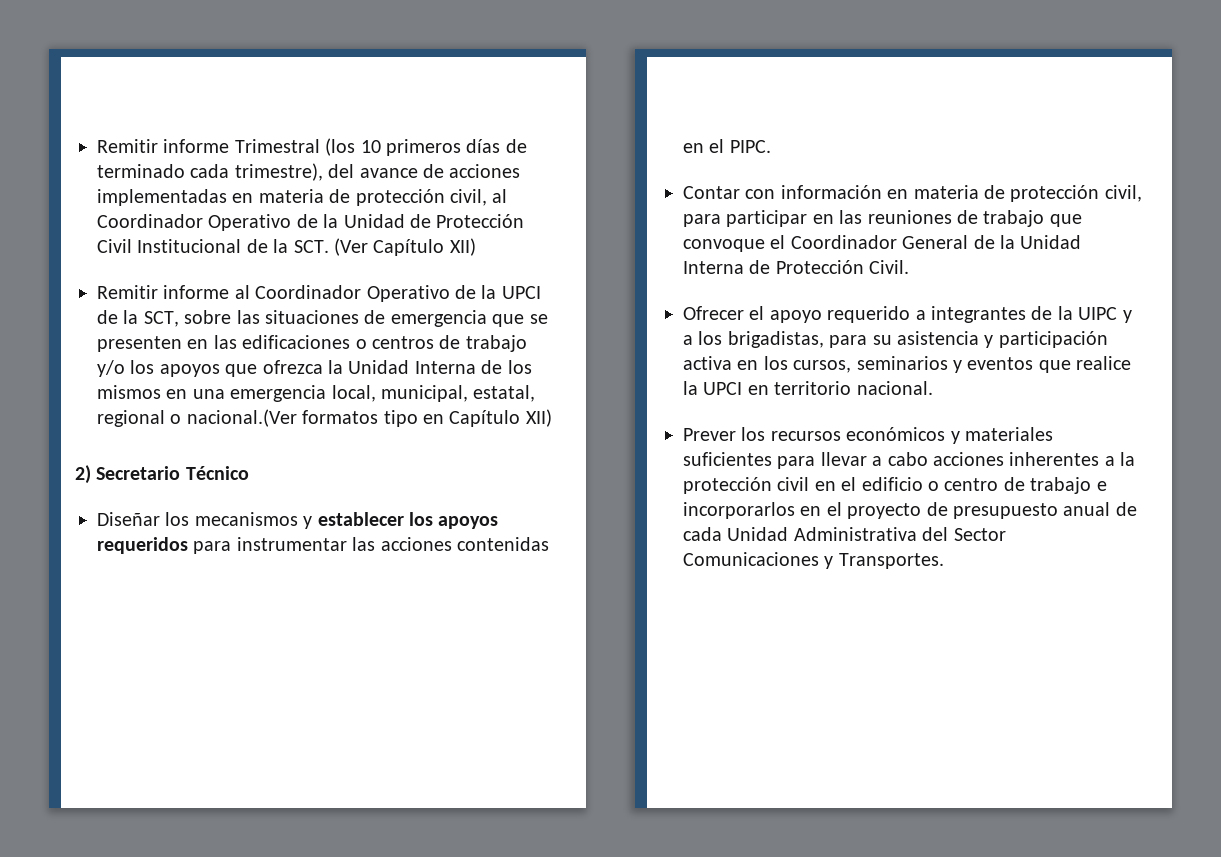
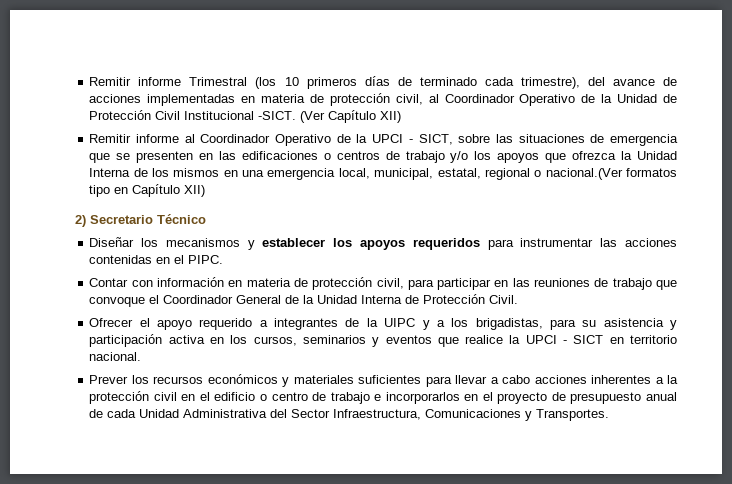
- Remitir informe Trimestral (los 10 primeros días de terminado cada trimestre), del avance de acciones implementadas en materia de protección civil, al Coordinador Operativo de la Unidad de Protección Civil Institucional de la SCT. (Ver Capítulo XII)
+ Remitir informe Trimestral (los 10 primeros días de terminado cada trimestre), del avance de acciones implementadas en materia de protección civil, al Coordinador Operativo de la Unidad de Protección Civil Institucional -SICT. (Ver Capítulo XII)
- Remitir informe al Coordinador Operativo de la UPCI de la SCT, sobre las situaciones de emergencia que se presenten en las edificaciones o centros de trabajo y/o los apoyos que ofrezca la Unidad Interna de los mismos en una emergencia local, municipal, estatal, regional o nacional.(Ver formatos tipo en Capítulo XII)
+ Remitir informe al Coordinador Operativo de la UPCI - SICT, sobre las situaciones de emergencia que se presenten en las edificaciones o centros de trabajo y/o los apoyos que ofrezca la Unidad Interna de los mismos en una emergencia local, municipal, estatal, regional o nacional.(Ver formatos tipo en Capítulo XII)
- Ofrecer el apoyo requerido a integrantes de la UIPC y a los brigadistas, para su asistencia y participación activa en los cursos, seminarios y eventos que realice la UPCI en territorio nacional.
+ Ofrecer el apoyo requerido a integrantes de la UIPC y a los brigadistas, para su asistencia y participación activa en los cursos, seminarios y eventos que realice la UPCI - SICT en territorio nacional.
- Prever los recursos económicos y materiales suficientes para llevar a cabo acciones inherentes a la protección civil en el edificio o centro de trabajo e incorporarlos en el proyecto de presupuesto anual de cada Unidad Administrativa del Sector Comunicaciones y Transportes.
+ Prever los recursos económicos y materiales suficientes para llevar a cabo acciones inherentes a la protección civil en el edificio o centro de trabajo e incorporarlos en el proyecto de presupuesto anual de cada Unidad Administrativa del Sector Infraestructura, Comunicaciones y Transportes.

